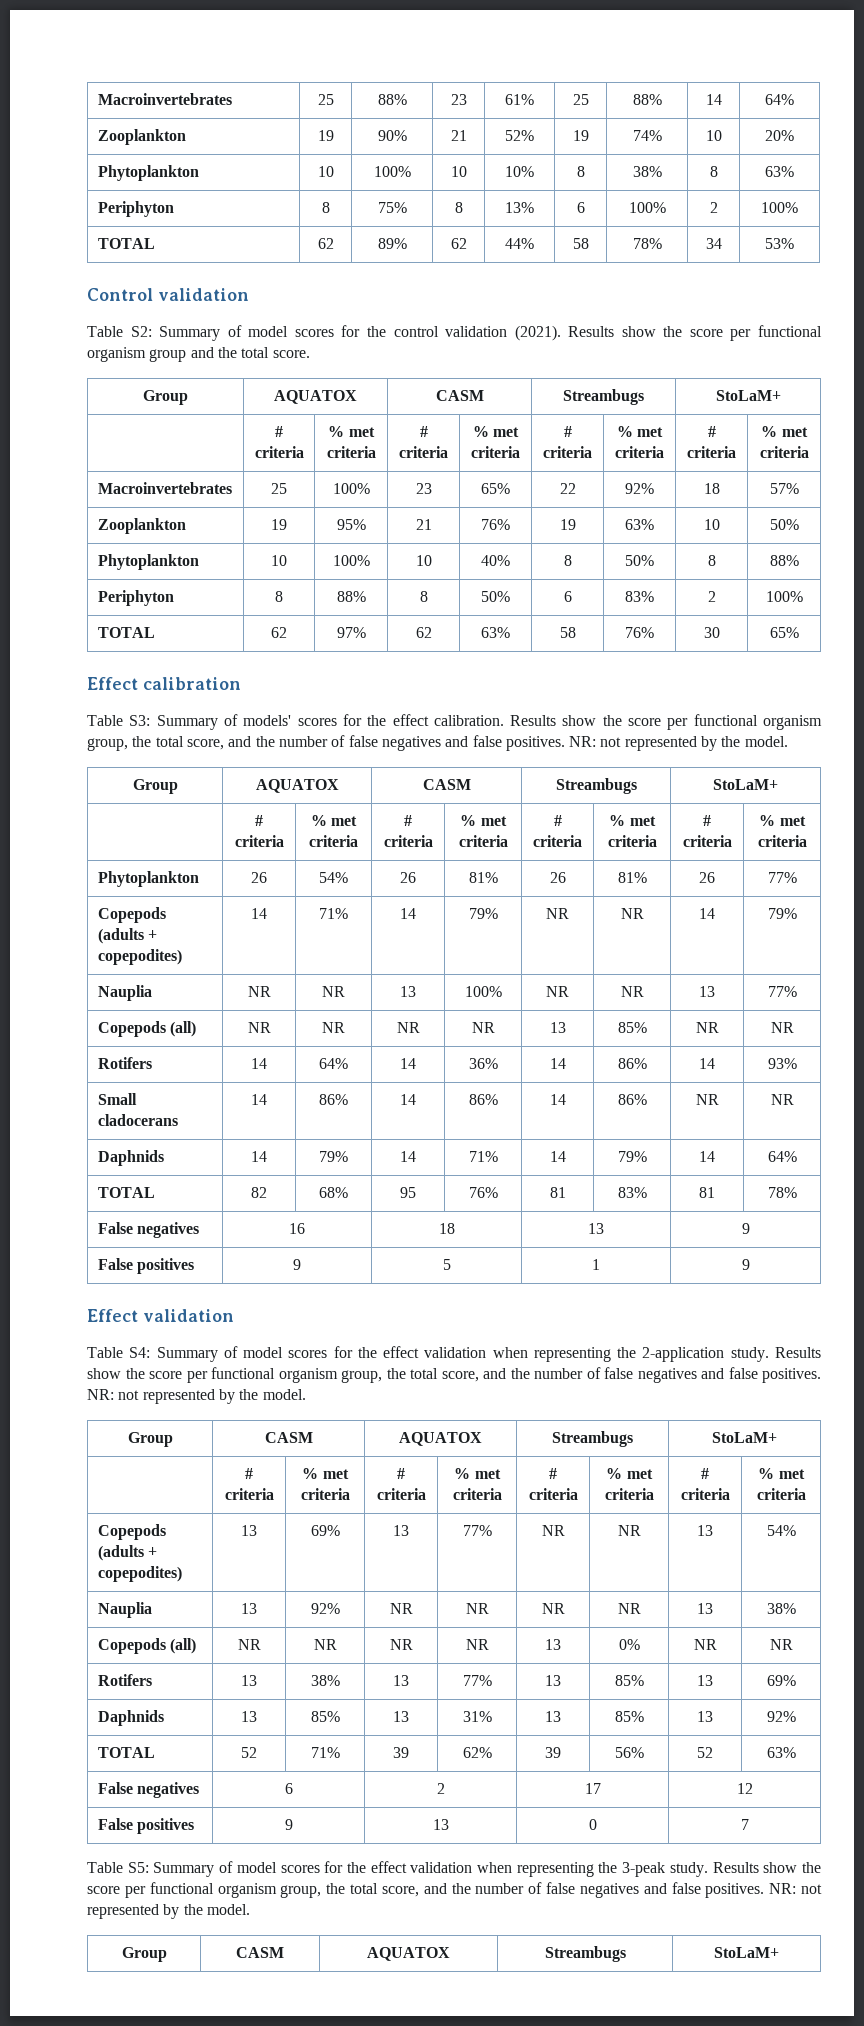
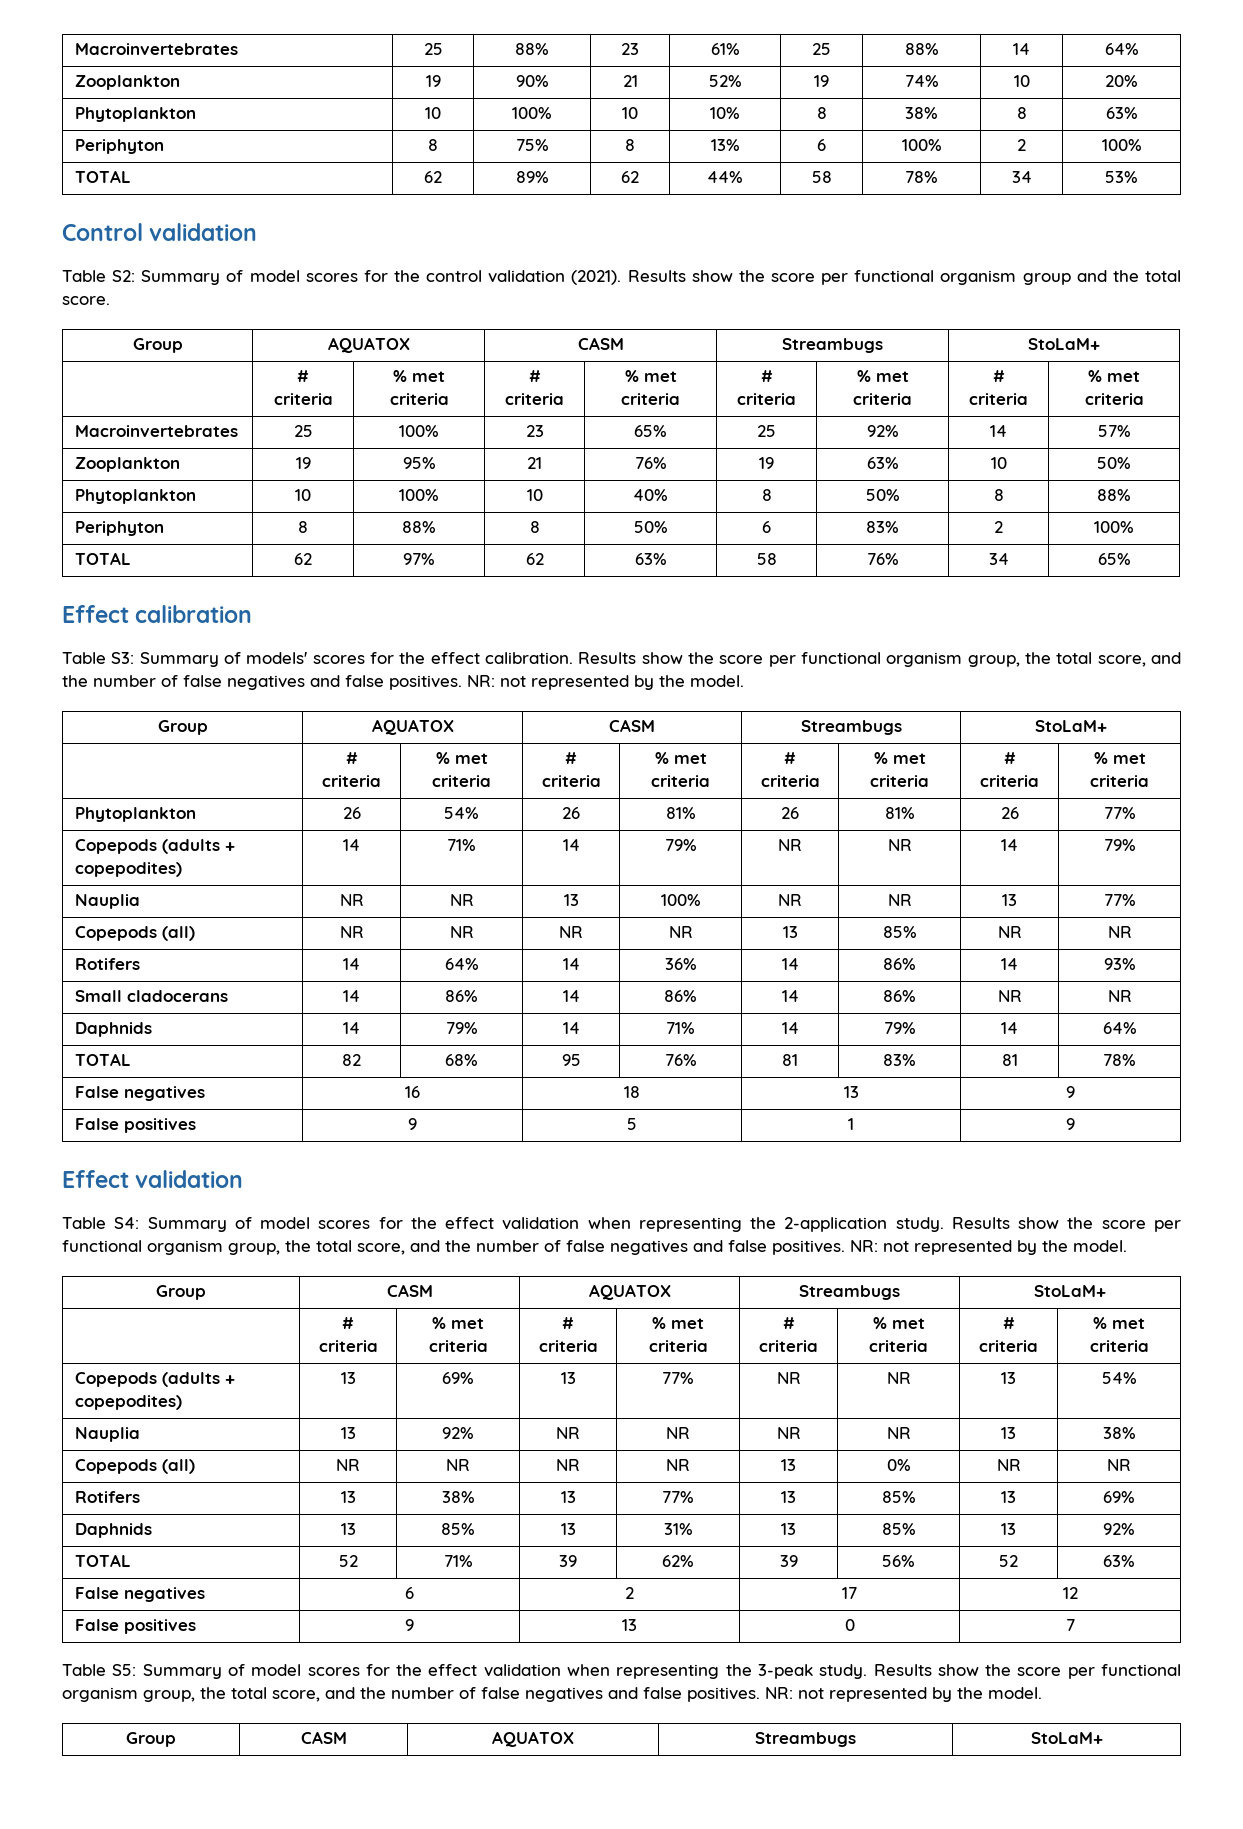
- Macroinvertebrates | 25 | 100% | 23 | 65% | 22 | 92% | 18 | 57%
+ Macroinvertebrates | 25 | 100% | 23 | 65% | 25 | 92% | 14 | 57%
- TOTAL | 62 | 97% | 62 | 63% | 58 | 76% | 30 | 65%
+ TOTAL | 62 | 97% | 62 | 63% | 58 | 76% | 34 | 65%

